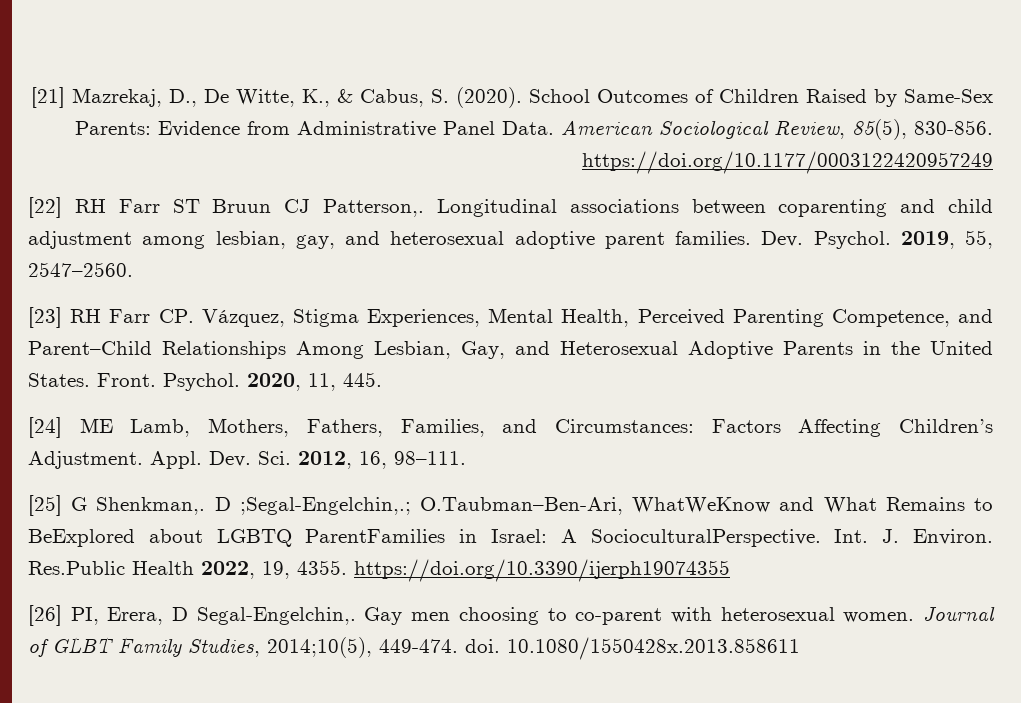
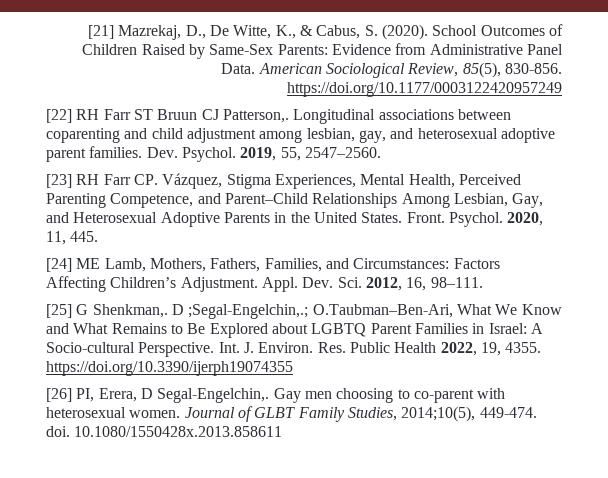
- D ;Segal-Engelchin,.; O.Taubman–Ben-Ari, WhatWeKnow and What Remains to BeExplored about LGBTQ ParentFamilies in Israel: A SocioculturalPerspective.
+ D ;Segal-Engelchin,.; O.Taubman–Ben-Ari, What We Know and What Remains to Be Explored about LGBTQ Parent Families in Israel: A Socio-cultural Perspective.
- Res.Public Health 2022, 19, 4355. https://doi.org/10.3390/ijerph19074355
+ Res. Public Health 2022, 19, 4355. https://doi.org/10.3390/ijerph19074355

